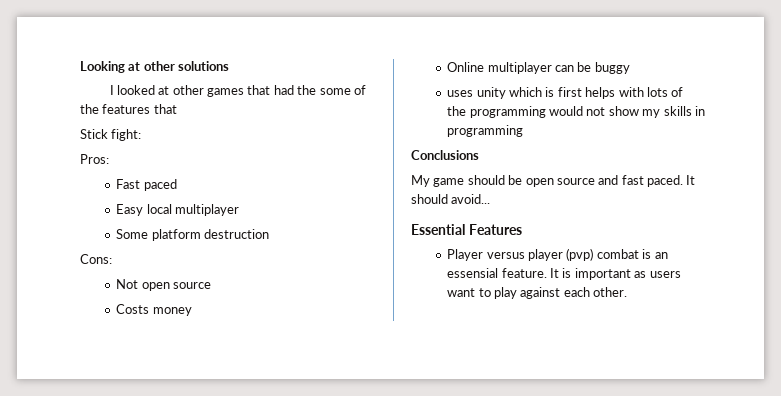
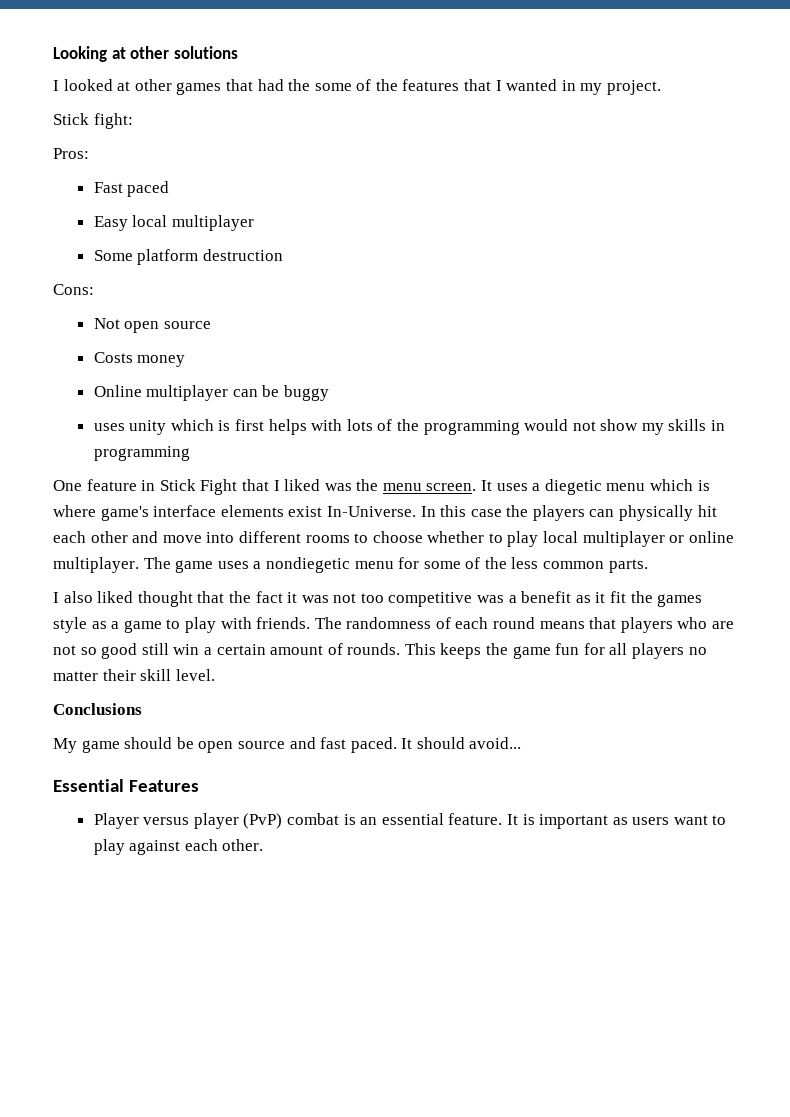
- I looked at other games that had the some of the features that
+ I looked at other games that had the some of the features that I wanted in my project.
+ One feature in Stick Fight that I liked was the menu screen. It uses a diegetic menu which is where game's interface elements exist In-Universe. In this case the players can physically hit each other and move into different rooms to choose whether to play local multiplayer or online multiplayer. The game uses a nondiegetic menu for some of the less common parts.
+ I also liked thought that the fact it was not too competitive was a benefit as it fit the games style as a game to play with friends. The randomness of each round means that players who are not so good still win a certain amount of rounds. This keeps the game fun for all players no matter their skill level.
- Player versus player (pvp) combat is an essensial feature.
+ Player versus player (PvP) combat is an essential feature.

